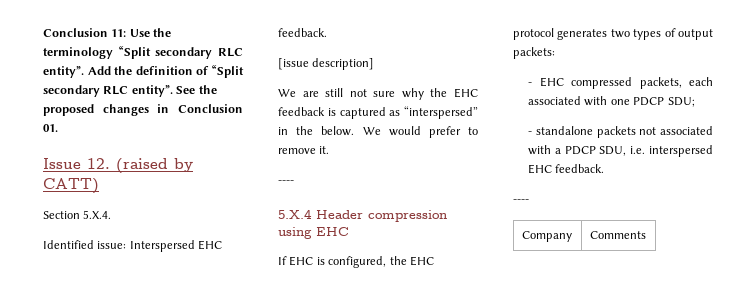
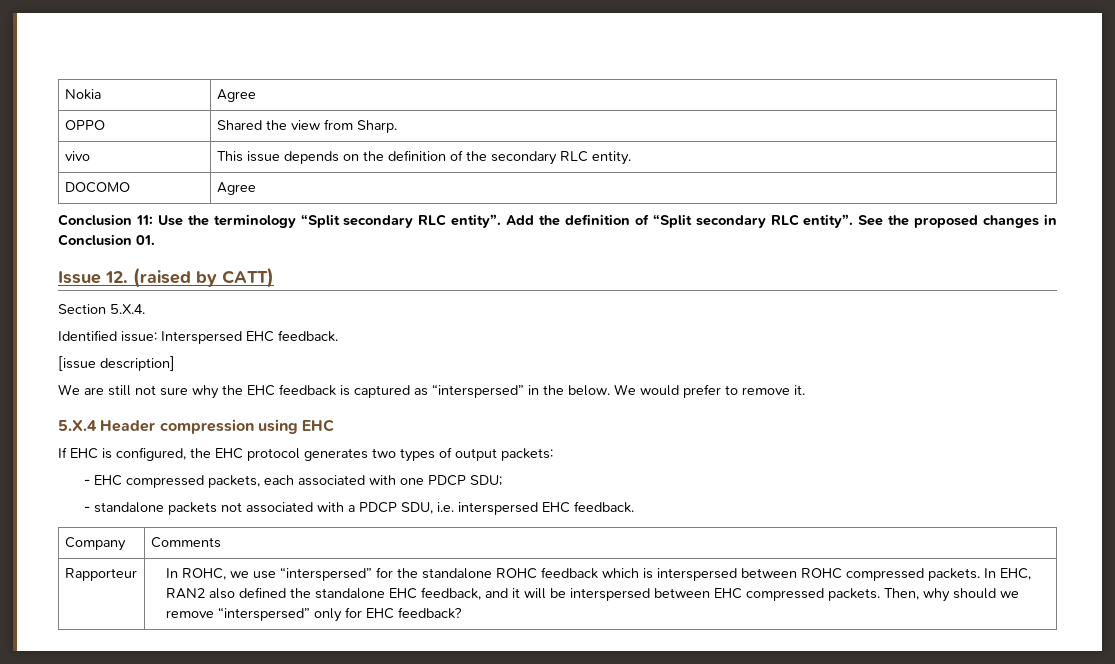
+ Nokia | Agree
+ OPPO | Shared the view from Sharp.
+ vivo | This issue depends on the definition of the secondary RLC entity.
+ DOCOMO | Agree
  We would prefer to remove it.
- ----
  - standalone packets not associated with a PDCP SDU, i.e. interspersed EHC feedback.
- ----
+ Rapporteur | In ROHC, we use “interspersed” for the standalone ROHC feedback which is interspersed between ROHC compressed packets. In EHC, RAN2 also defined the standalone EHC feedback, and it will be interspersed between EHC compressed packets. Then, why should we remove “interspersed” only for EHC feedback?

